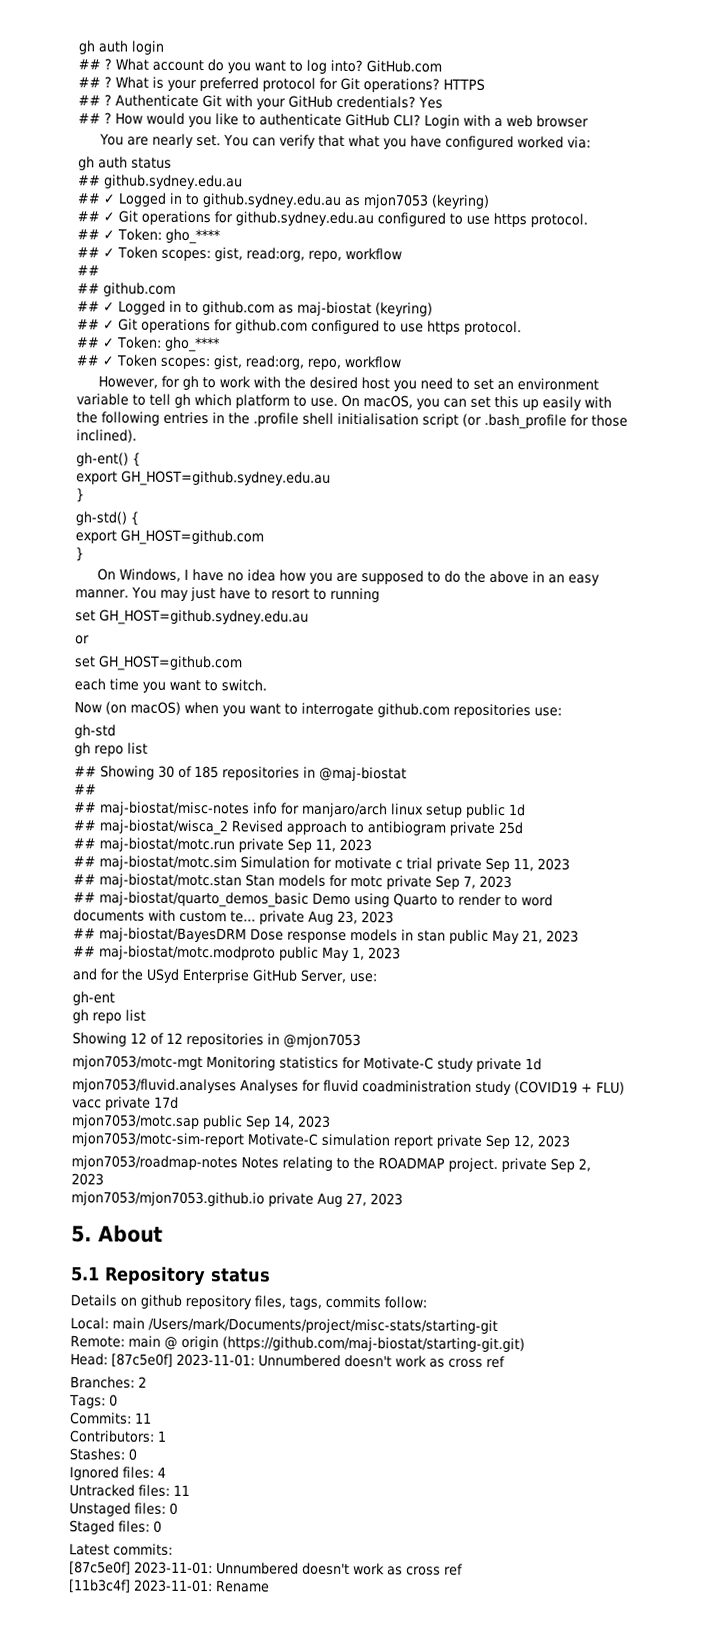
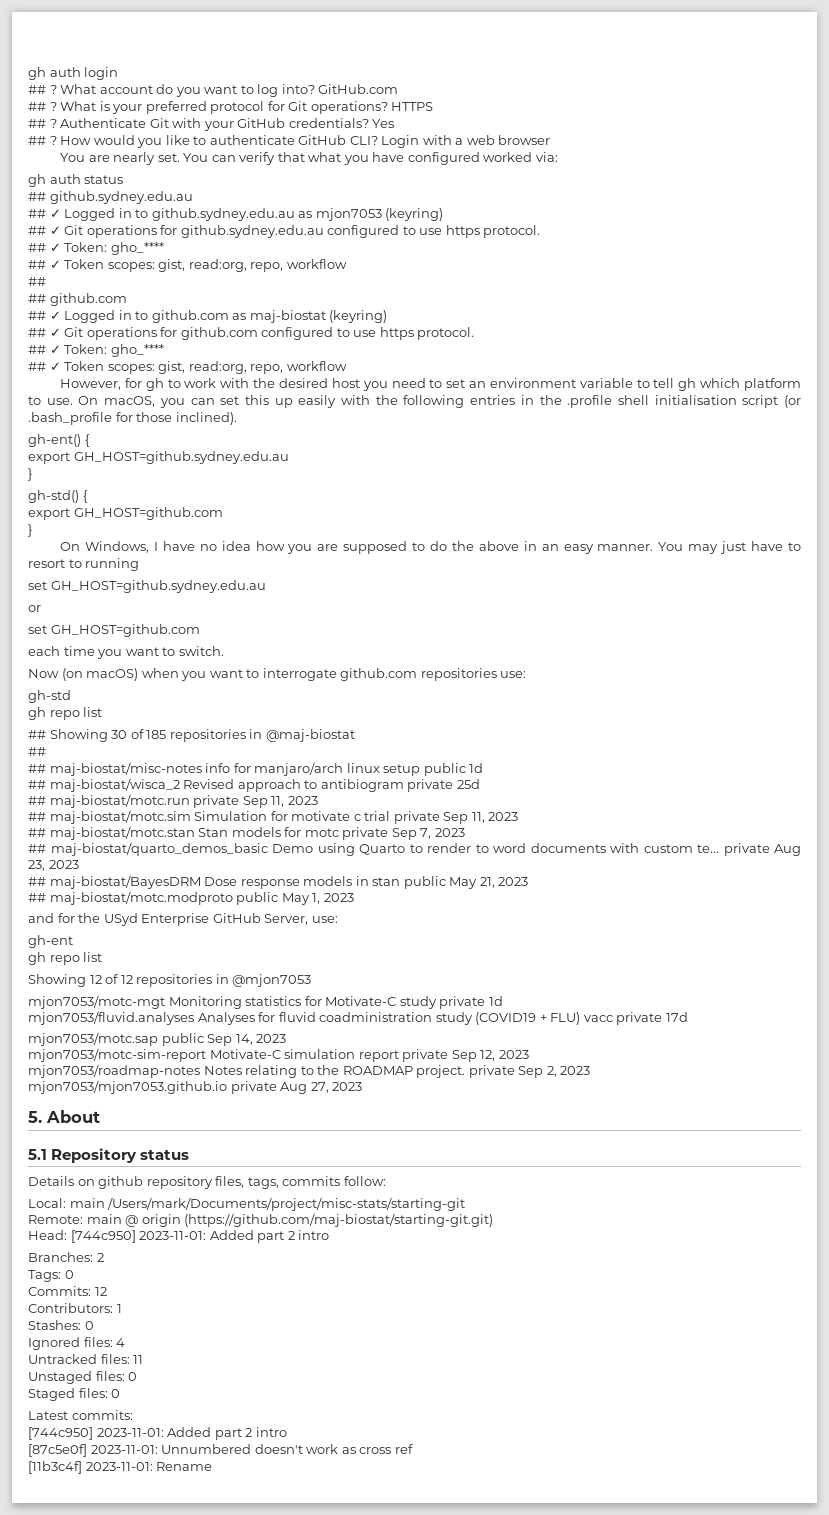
- Head: [87c5e0f] 2023-11-01: Unnumbered doesn't work as cross ref
+ Head: [744c950] 2023-11-01: Added part 2 intro
- Commits: 11
+ Commits: 12
  Latest commits:
+ [744c950] 2023-11-01: Added part 2 intro

